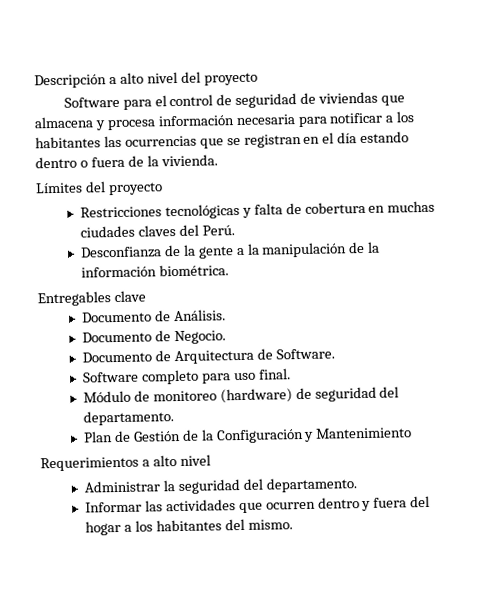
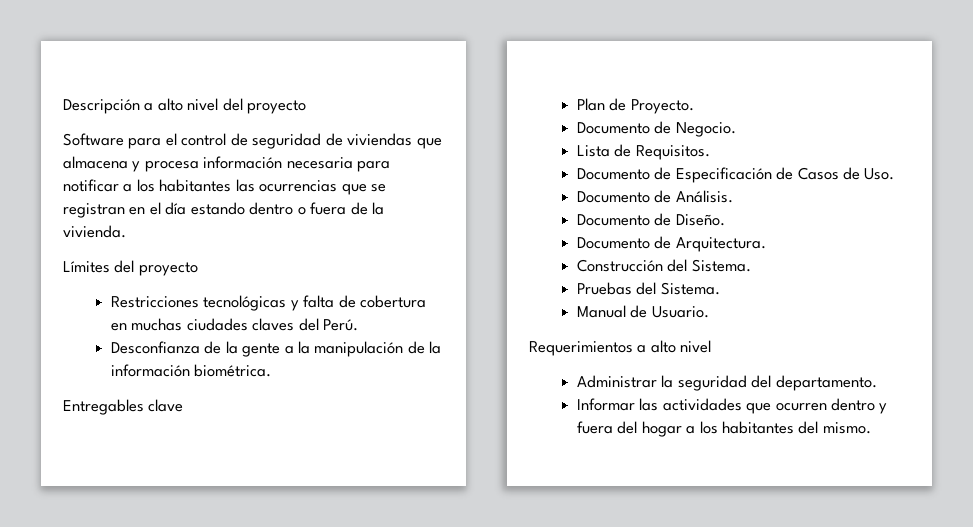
+ Plan de Proyecto.
+ Documento de Negocio.
+ Lista de Requisitos.
+ Documento de Especificación de Casos de Uso.
- Documento de Negocio.
- Documento de Arquitectura de Software.
- Software completo para uso final.
- Módulo de monitoreo (hardware) de seguridad del departamento.
- Plan de Gestión de la Configuración y Mantenimiento
+ Documento de Diseño.
+ Documento de Arquitectura.
+ Construcción del Sistema.
+ Pruebas del Sistema.
+ Manual de Usuario.

